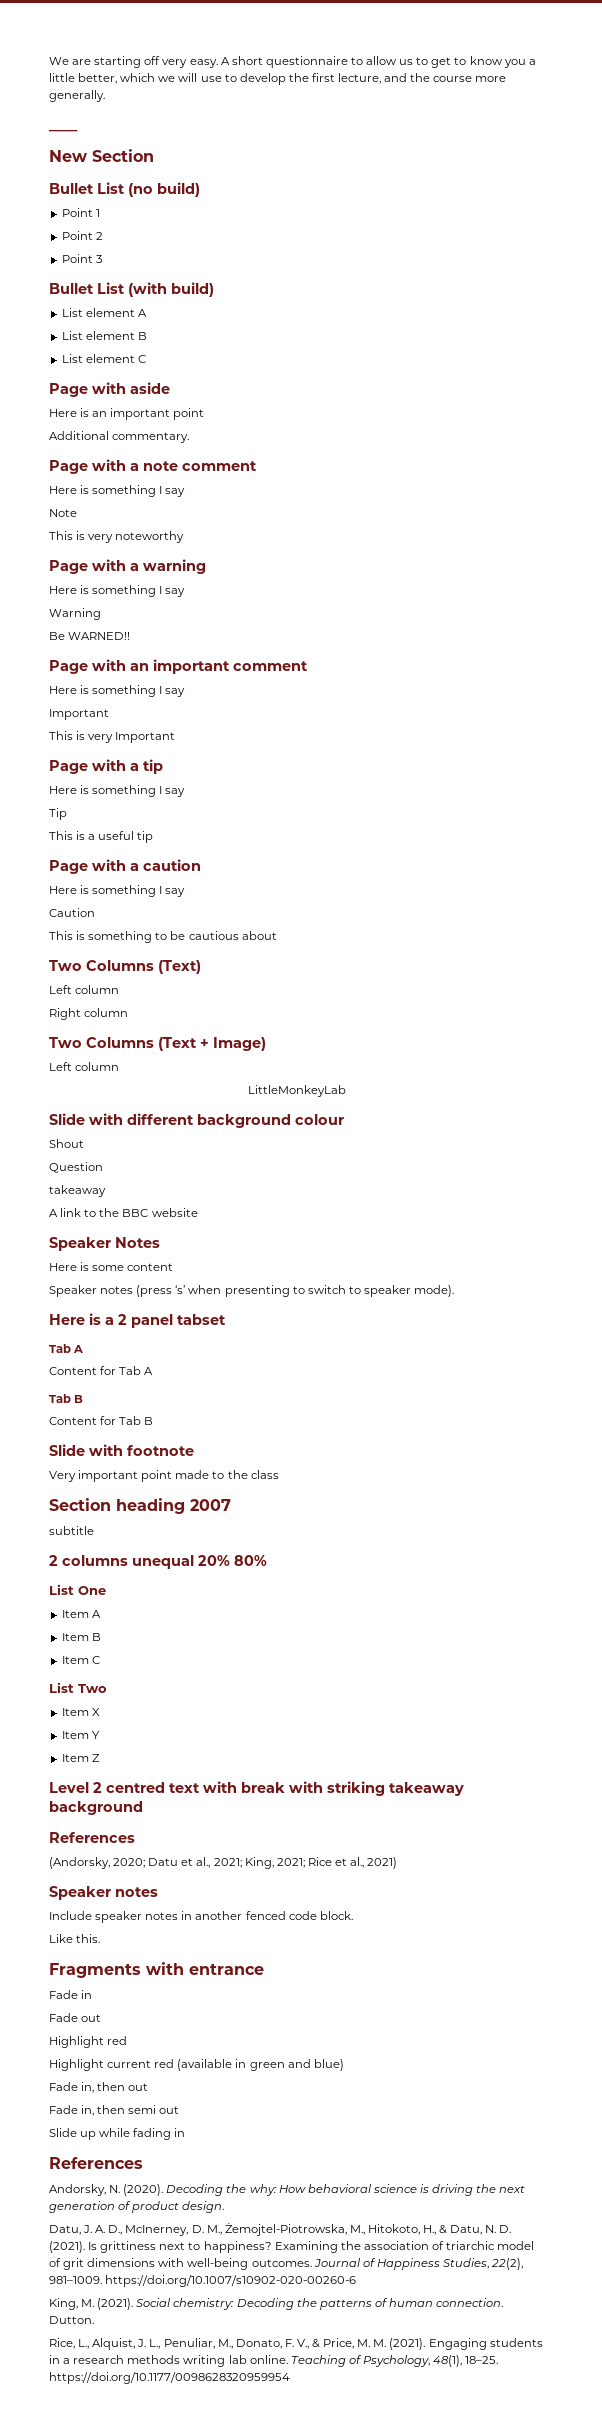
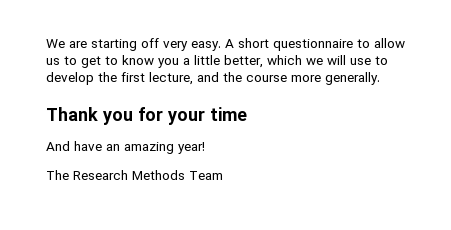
- ____
- New Section
- Bullet List (no build)
- Point 1
- Point 2
- Point 3
- Bullet List (with build)
- List element A
- List element B
- List element C
- Page with aside
- Here is an important point
- Additional commentary.
- Page with a note comment
- Here is something I say
- Note
- This is very noteworthy
- Page with a warning
- Here is something I say
- Warning
- Be WARNED!!
- Page with an important comment
- Here is something I say
- Important
- This is very Important
- Page with a tip
- Here is something I say
- Tip
- This is a useful tip
- Page with a caution
- Here is something I say
- Caution
- This is something to be cautious about
- Two Columns (Text)
- Left column
- Right column
- Two Columns (Text + Image)
- Left column
- LittleMonkeyLab
- Slide with different background colour
- Shout
- Question
- takeaway
- A link to the BBC website
- Speaker Notes
- Here is some content
- Speaker notes (press ‘s’ when presenting to switch to speaker mode).
- Here is a 2 panel tabset
- Tab A
- Content for Tab A
- Tab B
- Content for Tab B
- Slide with footnote
- Very important point made to the class
- Section heading 2007
- subtitle
- 2 columns unequal 20% 80%
- List One
- Item A
- Item B
- Item C
- List Two
- Item X
- Item Y
- Item Z
- Level 2 centred text with break with striking takeaway background
- References
- (Andorsky, 2020; Datu et al., 2021; King, 2021; Rice et al., 2021)
- Speaker notes
- Include speaker notes in another fenced code block.
- Like this.
- Fragments with entrance
- Fade in
- Fade out
- Highlight red
- Highlight current red (available in green and blue)
- Fade in, then out
- Fade in, then semi out
- Slide up while fading in
- References
- Andorsky, N. (2020). Decoding the why: How behavioral science is driving the next generation of product design.
- Datu, J. A. D., McInerney, D. M., Żemojtel-Piotrowska, M., Hitokoto, H., & Datu, N. D. (2021). Is grittiness next to happiness? Examining the association of triarchic model of grit dimensions with well-being outcomes. Journal of Happiness Studies, 22(2), 981–1009. https://doi.org/10.1007/s10902-020-00260-6
- King, M. (2021). Social chemistry: Decoding the patterns of human connection. Dutton.
- Rice, L., Alquist, J. L., Penuliar, M., Donato, F. V., & Price, M. M. (2021). Engaging students in a research methods writing lab online. Teaching of Psychology, 48(1), 18–25. https://doi.org/10.1177/0098628320959954
+ Thank you for your time
+ And have an amazing year!
+ The Research Methods Team

